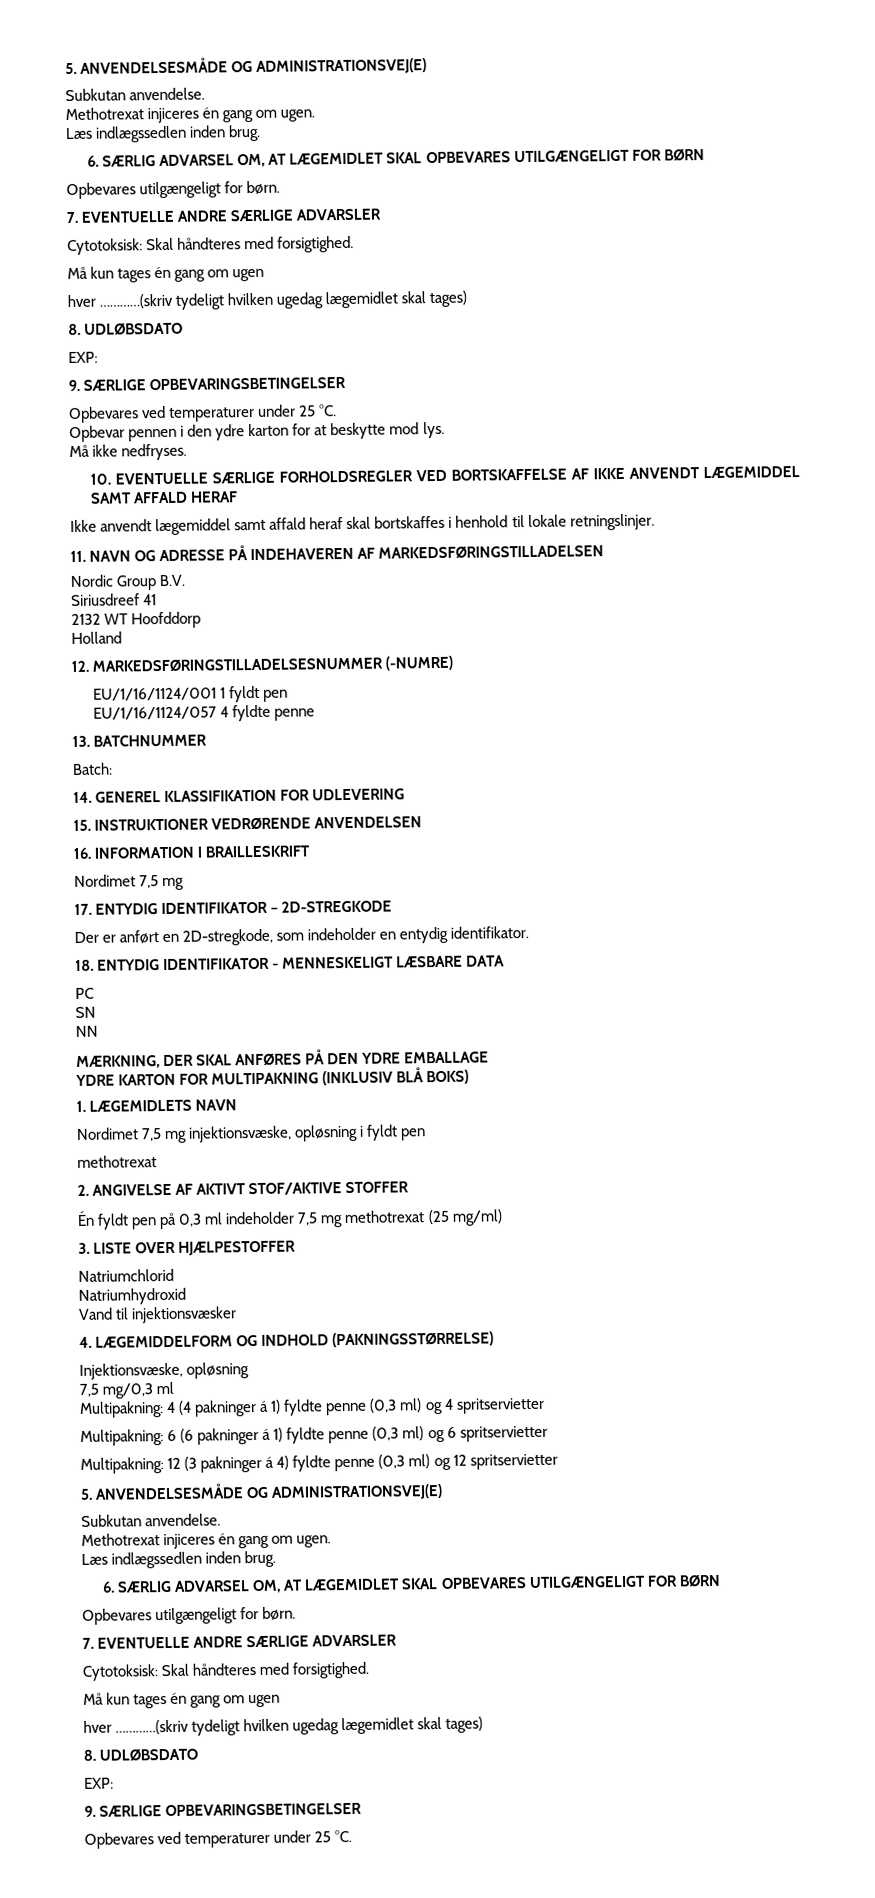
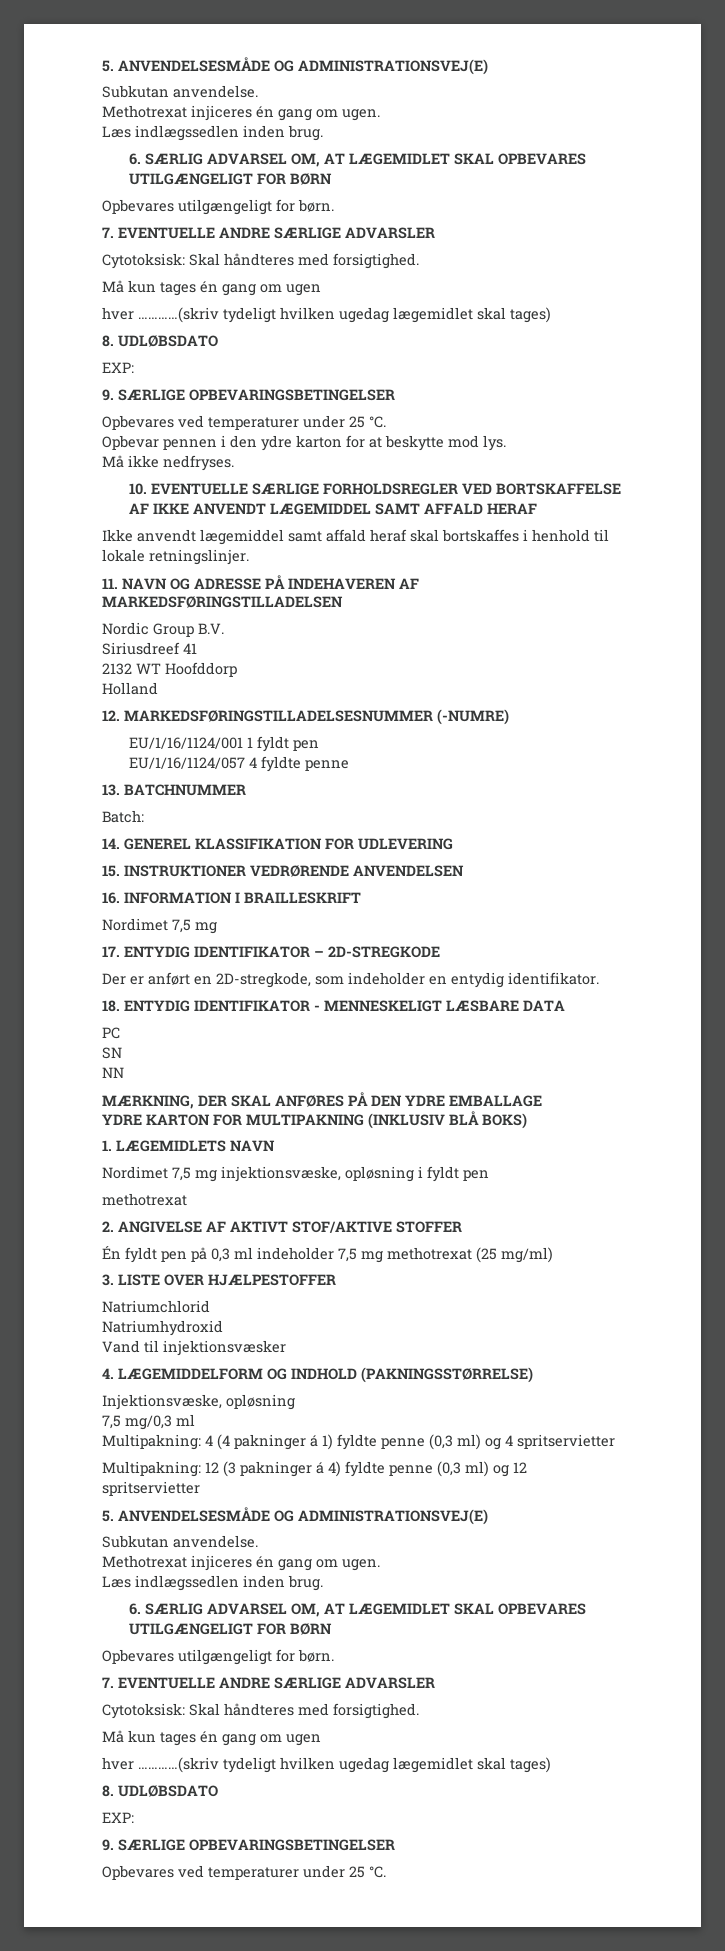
- Multipakning: 6 (6 pakninger á 1) fyldte penne (0,3 ml) og 6 spritservietter

